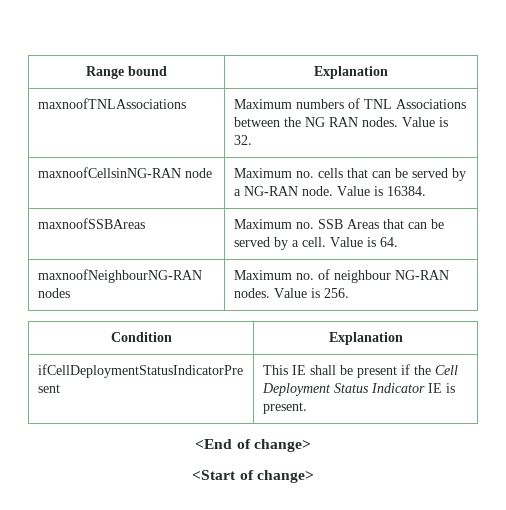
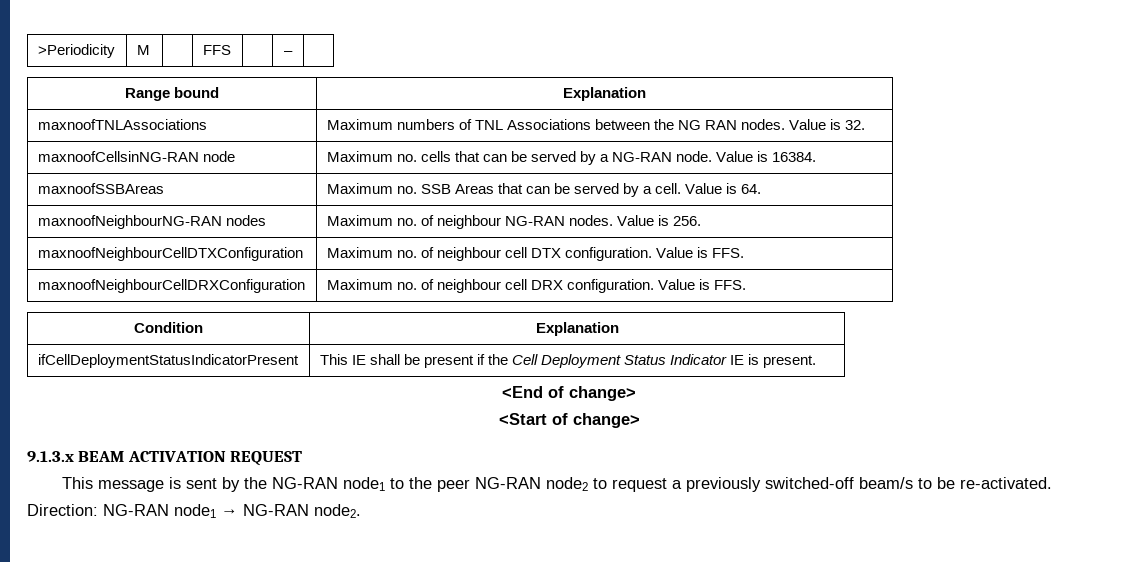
+ >Periodicity | M | | FFS | | – |
+ maxnoofNeighbourCellDTXConfiguration | Maximum no. of neighbour cell DTX configuration. Value is FFS.
+ maxnoofNeighbourCellDRXConfiguration | Maximum no. of neighbour cell DRX configuration. Value is FFS.
+ 9.1.3.x BEAM ACTIVATION REQUEST
+ This message is sent by the NG-RAN node1 to the peer NG-RAN node2 to request a previously switched-off beam/s to be re-activated.
+ Direction: NG-RAN node1 → NG-RAN node2.

